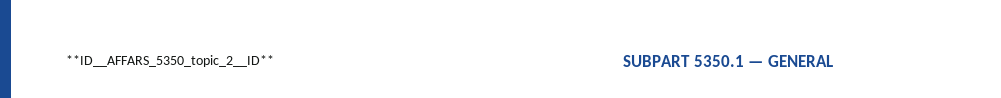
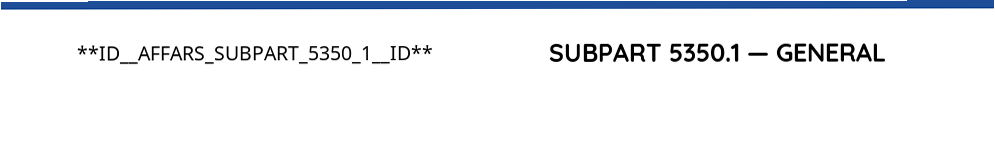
- **ID__AFFARS_5350_topic_2__ID**
+ **ID__AFFARS_SUBPART_5350_1__ID**

